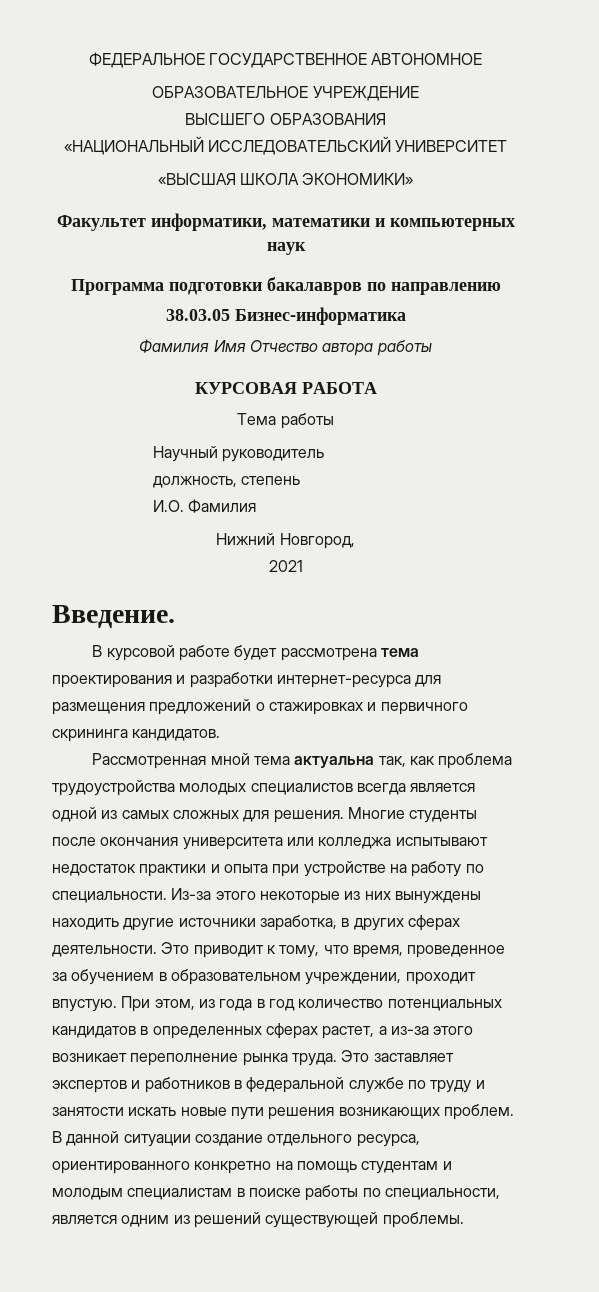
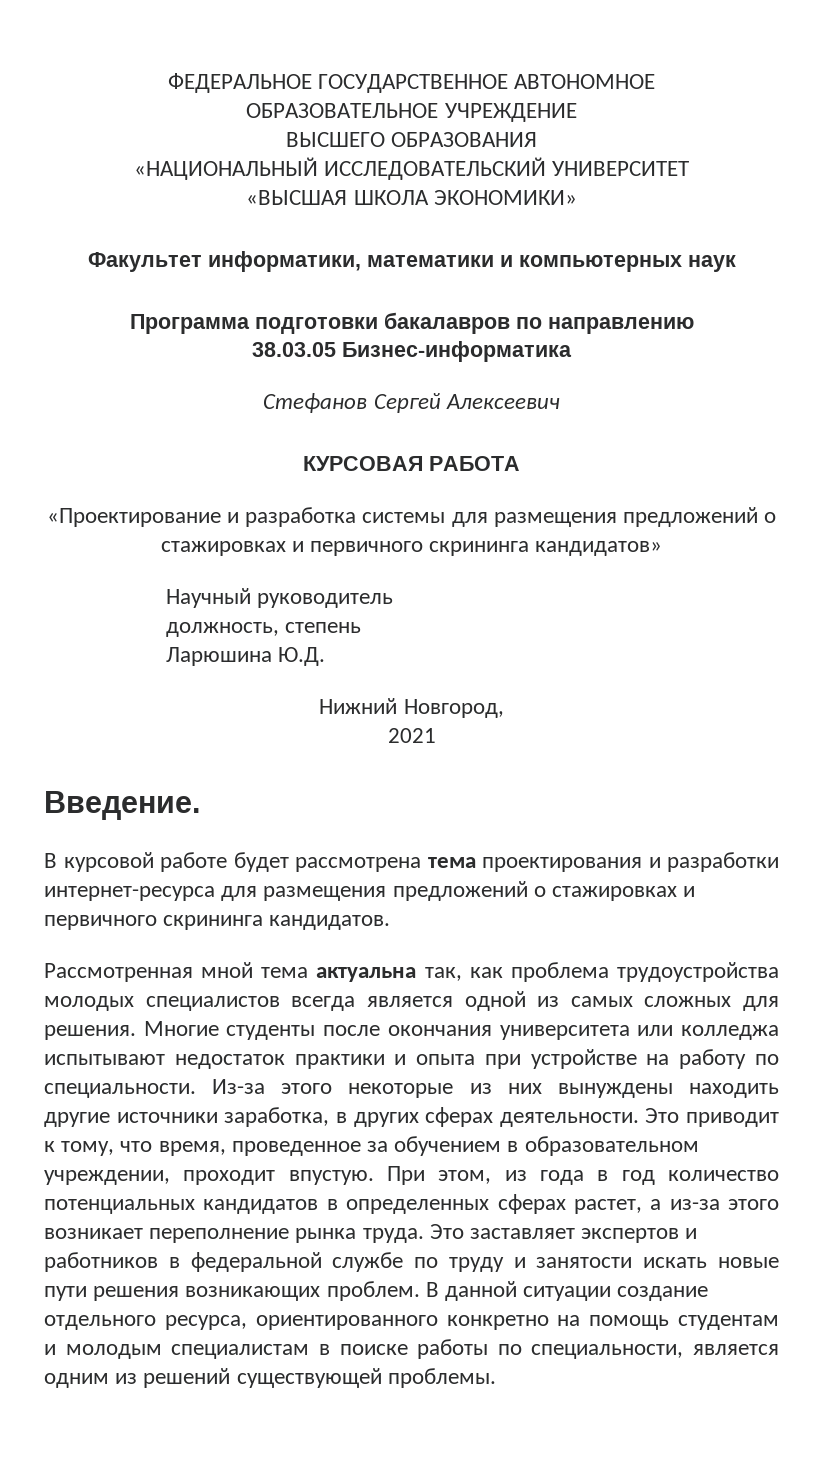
- Фамилия Имя Отчество автора работы
+ Стефанов Сергей Алексеевич
  КУРСОВАЯ РАБОТА
- Тема работы
+ «Проектирование и разработка системы для размещения предложений о стажировках и первичного скрининга кандидатов»
- И.О. Фамилия
+ Ларюшина Ю.Д.

